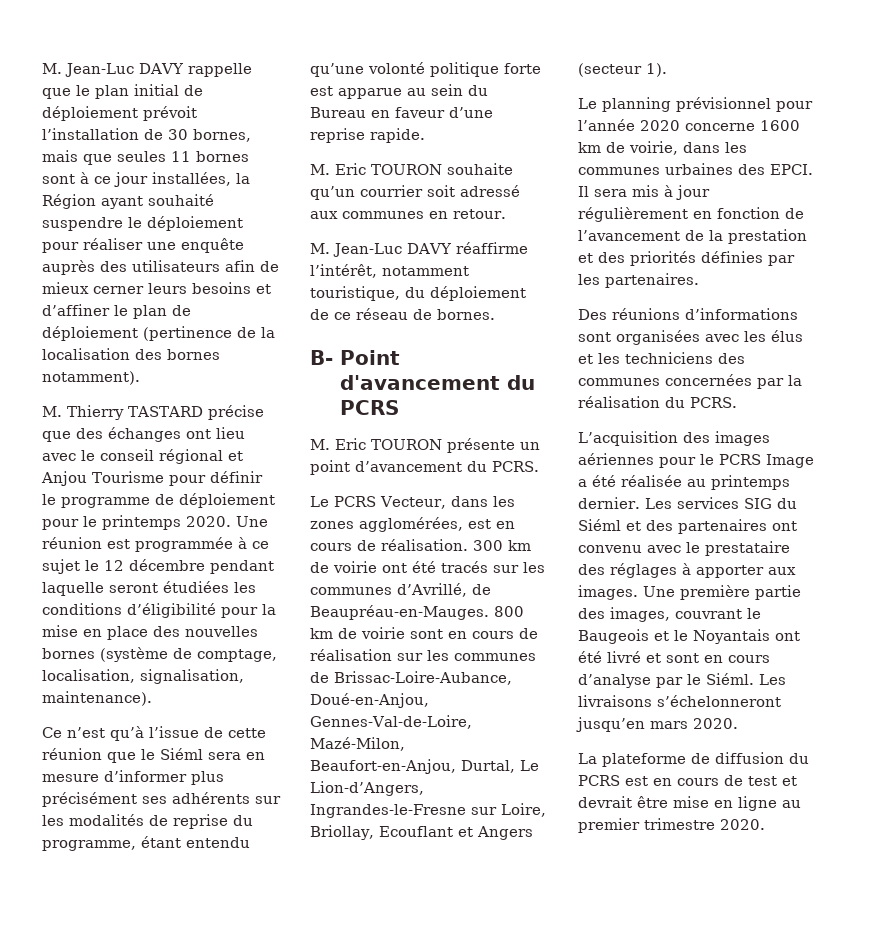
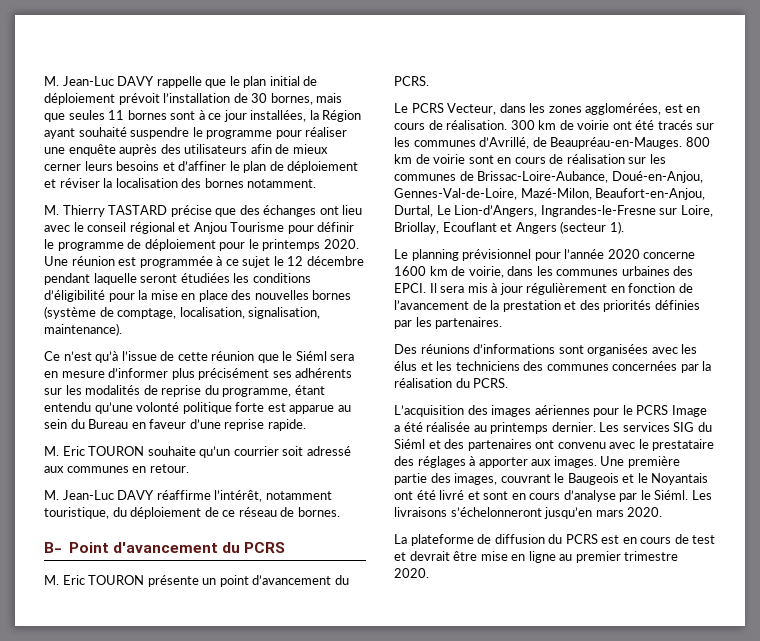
- M. Jean-Luc DAVY rappelle que le plan initial de déploiement prévoit l’installation de 30 bornes, mais que seules 11 bornes sont à ce jour installées, la Région ayant souhaité suspendre le déploiement pour réaliser une enquête auprès des utilisateurs afin de mieux cerner leurs besoins et d’affiner le plan de déploiement (pertinence de la localisation des bornes notamment).
+ M. Jean-Luc DAVY rappelle que le plan initial de déploiement prévoit l’installation de 30 bornes, mais que seules 11 bornes sont à ce jour installées, la Région ayant souhaité suspendre le programme pour réaliser une enquête auprès des utilisateurs afin de mieux cerner leurs besoins et d’affiner le plan de déploiement et réviser la localisation des bornes notamment.

